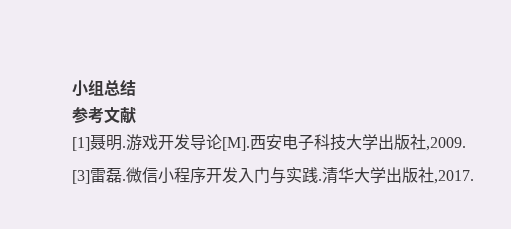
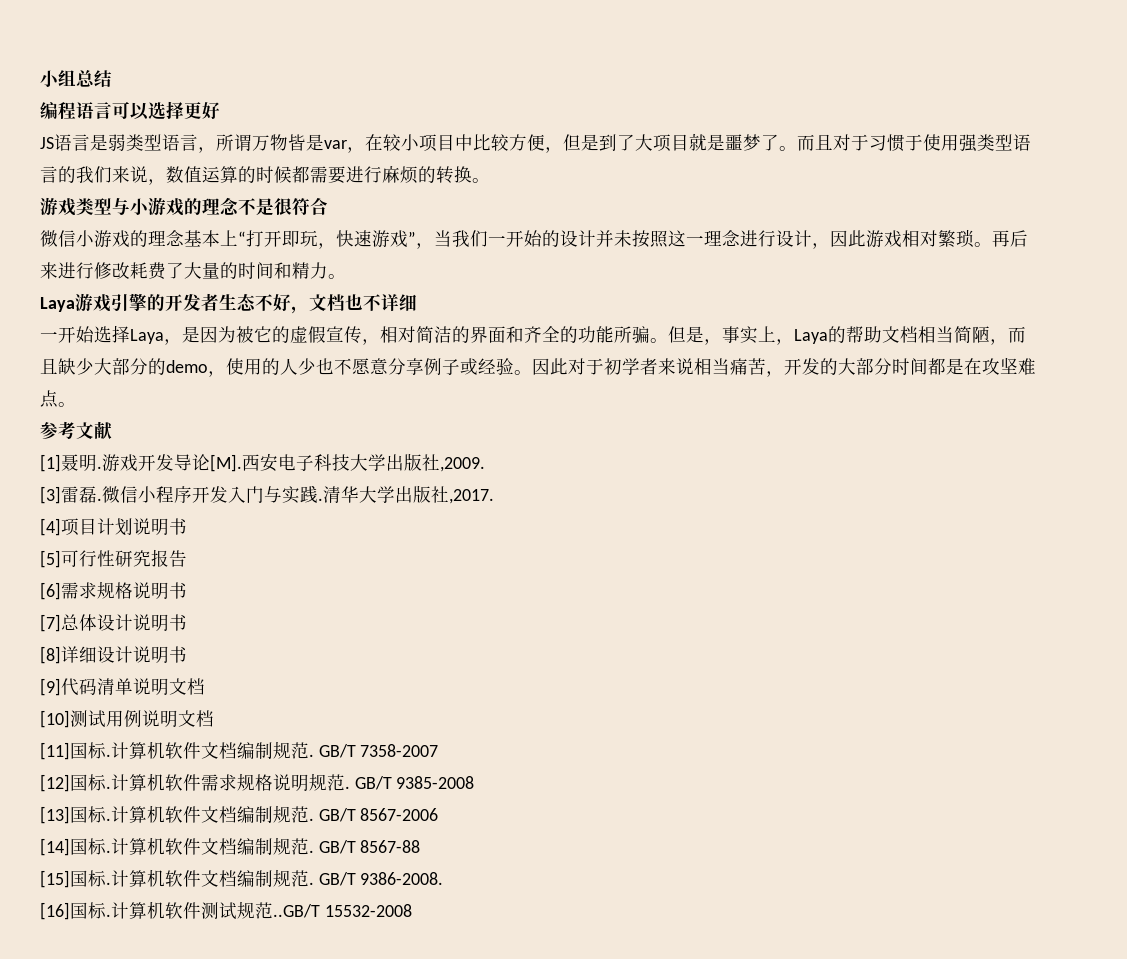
+ 编程语言可以选择更好
+ JS语言是弱类型语言，所谓万物皆是var，在较小项目中比较方便，但是到了大项目就是噩梦了。而且对于习惯于使用强类型语言的我们来说，数值运算的时候都需要进行麻烦的转换。
+ 游戏类型与小游戏的理念不是很符合
+ 微信小游戏的理念基本上“打开即玩，快速游戏”，当我们一开始的设计并未按照这一理念进行设计，因此游戏相对繁琐。再后来进行修改耗费了大量的时间和精力。
+ Laya游戏引擎的开发者生态不好，文档也不详细
+ 一开始选择Laya，是因为被它的虚假宣传，相对简洁的界面和齐全的功能所骗。但是，事实上，Laya的帮助文档相当简陋，而且缺少大部分的demo，使用的人少也不愿意分享例子或经验。因此对于初学者来说相当痛苦，开发的大部分时间都是在攻坚难点。
+ [4]项目计划说明书
+ [5]可行性研究报告
+ [6]需求规格说明书
+ [7]总体设计说明书
+ [8]详细设计说明书
+ [9]代码清单说明文档
+ [10]测试用例说明文档
+ [11]国标.计算机软件文档编制规范. GB/T 7358-2007
+ [12]国标.计算机软件需求规格说明规范. GB/T 9385-2008
+ [13]国标.计算机软件文档编制规范. GB/T 8567-2006
+ [14]国标.计算机软件文档编制规范. GB/T 8567-88
+ [15]国标.计算机软件文档编制规范. GB/T 9386-2008.
+ [16]国标.计算机软件测试规范..GB/T 15532-2008

